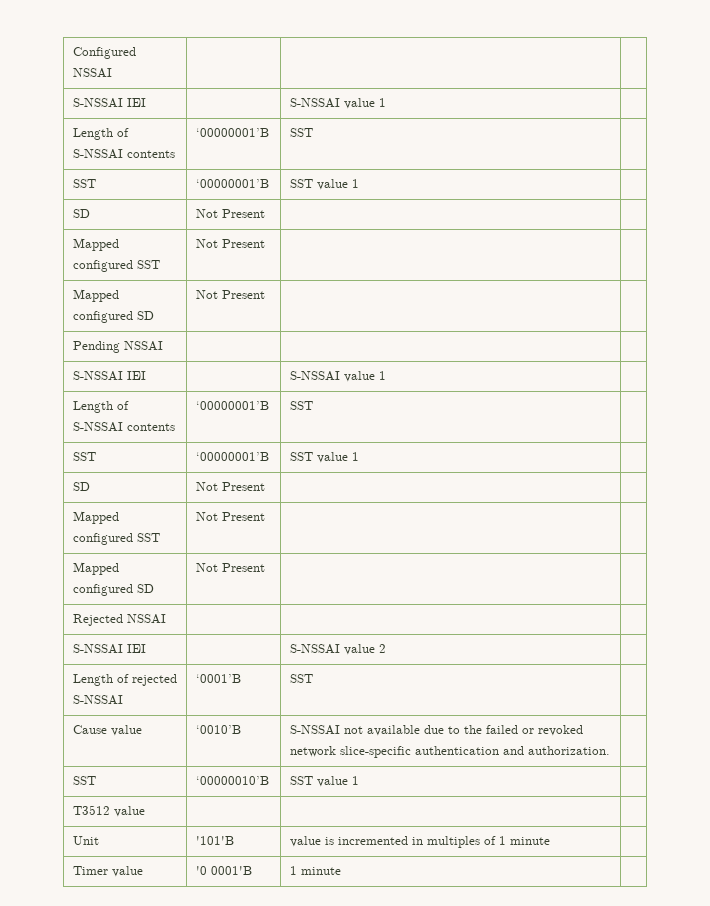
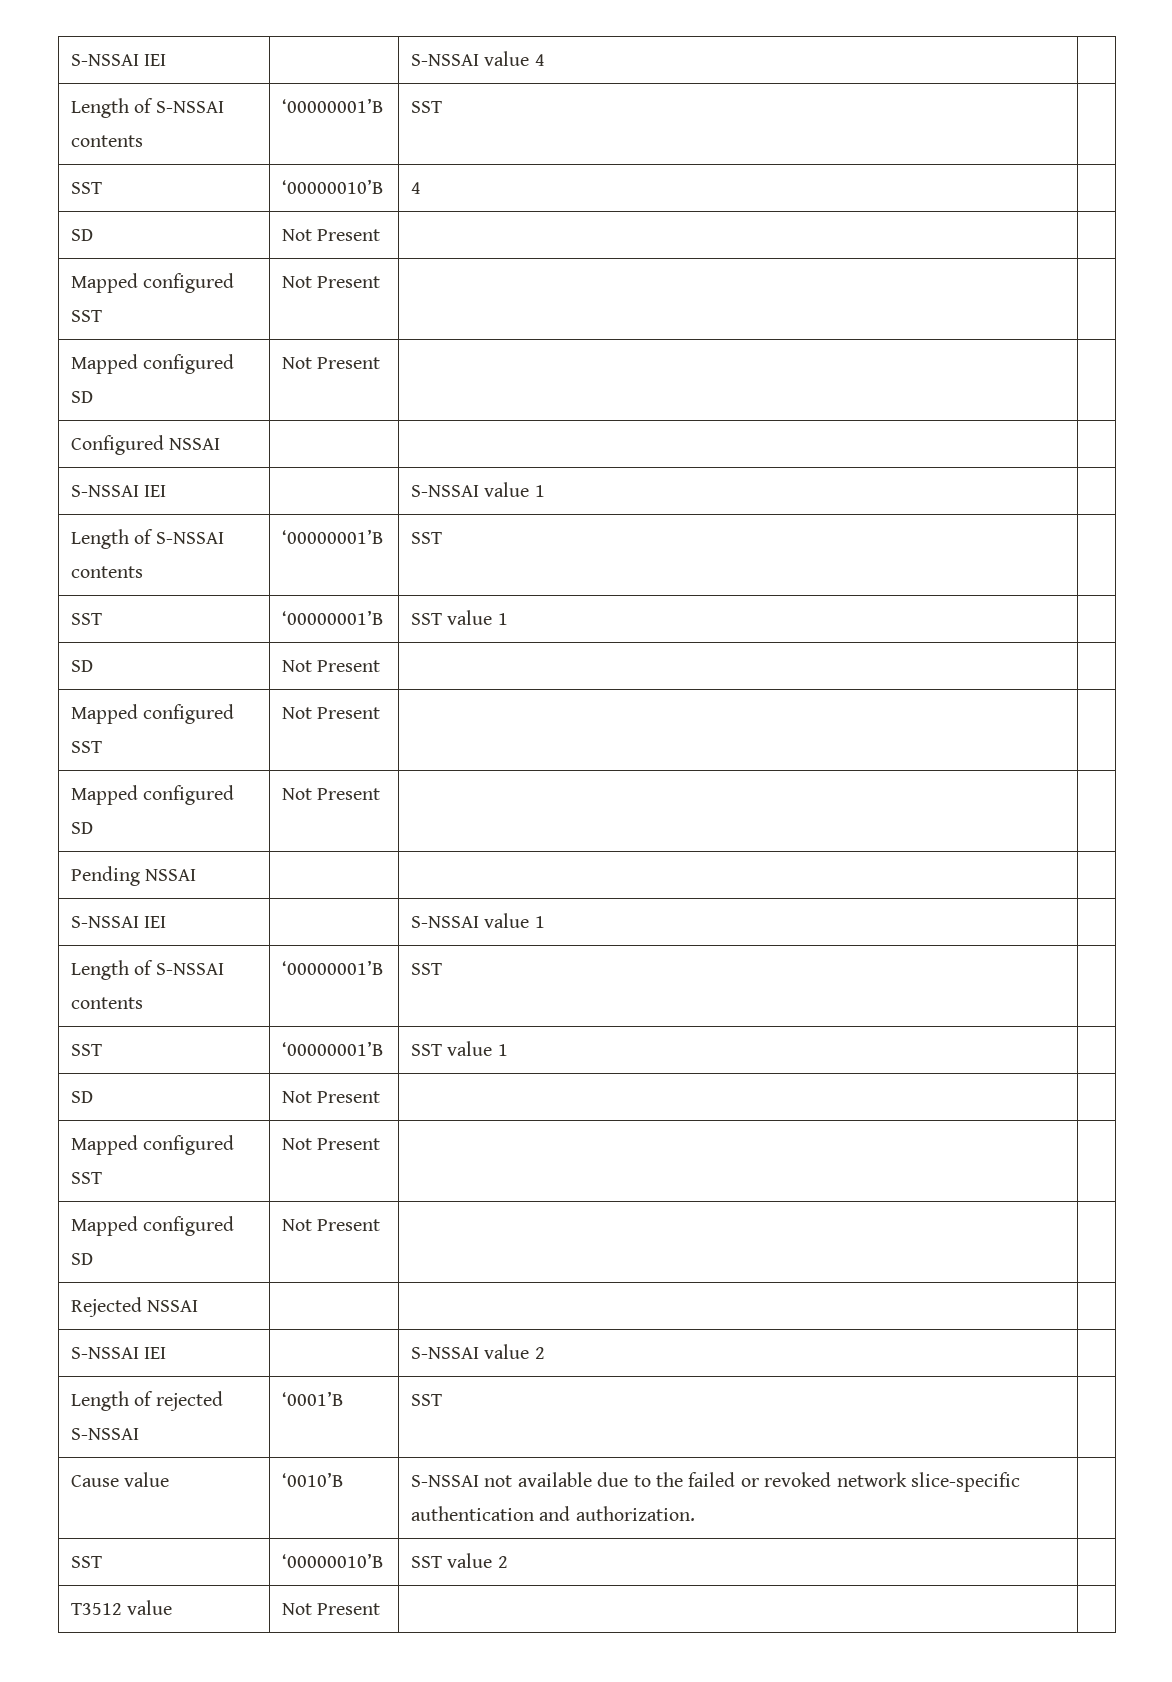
+ S-NSSAI IEI | | S-NSSAI value 4 |
+ Length of S-NSSAI contents | ‘00000001’B | SST |
+ SST | ‘00000010’B | 4 |
+ SD | Not Present | |
+ Mapped configured SST | Not Present | |
+ Mapped configured SD | Not Present | |
- SST | ‘00000010’B | SST value 1 |
+ SST | ‘00000010’B | SST value 2 |
- T3512 value | | |
- Unit | '101'B | value is incremented in multiples of 1 minute |
- Timer value | '0 0001'B | 1 minute |
+ T3512 value | Not Present | |

